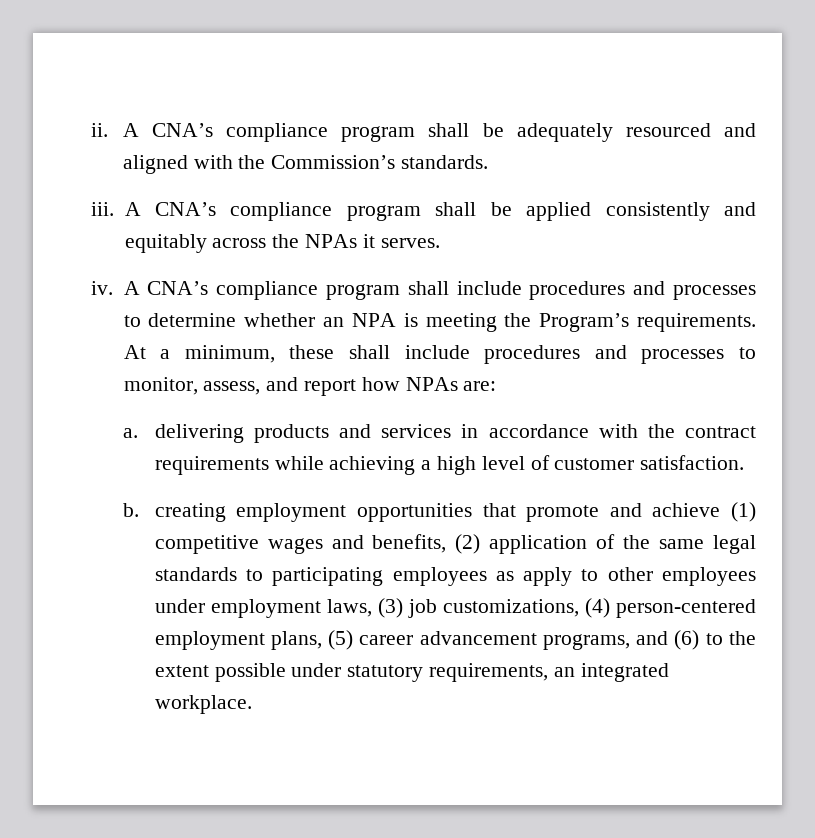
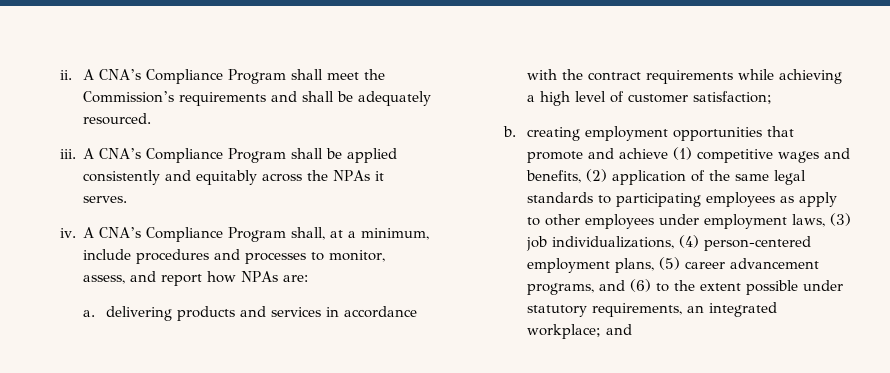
- A CNA’s compliance program shall be adequately resourced and aligned with the Commission’s standards.
+ A CNA’s Compliance Program shall meet the Commission’s requirements and shall be adequately resourced.
- A CNA’s compliance program shall be applied consistently and equitably across the NPAs it serves.
+ A CNA’s Compliance Program shall be applied consistently and equitably across the NPAs it serves.
- A CNA’s compliance program shall include procedures and processes to determine whether an NPA is meeting the Program’s requirements. At a minimum, these shall include procedures and processes to monitor, assess, and report how NPAs are:
+ A CNA’s Compliance Program shall, at a minimum, include procedures and processes to monitor, assess, and report how NPAs are:
- a. delivering products and services in accordance with the contract requirements while achieving a high level of customer satisfaction.
+ a. delivering products and services in accordance with the contract requirements while achieving a high level of customer satisfaction;
- b. creating employment opportunities that promote and achieve (1) competitive wages and benefits, (2) application of the same legal standards to participating employees as apply to other employees under employment laws, (3) job customizations, (4) person-centered employment plans, (5) career advancement programs, and (6) to the extent possible under statutory requirements, an integrated workplace.
+ b. creating employment opportunities that promote and achieve (1) competitive wages and benefits, (2) application of the same legal standards to participating employees as apply to other employees under employment laws, (3) job individualizations, (4) person-centered employment plans, (5) career advancement programs, and (6) to the extent possible under statutory requirements, an integrated workplace; and

